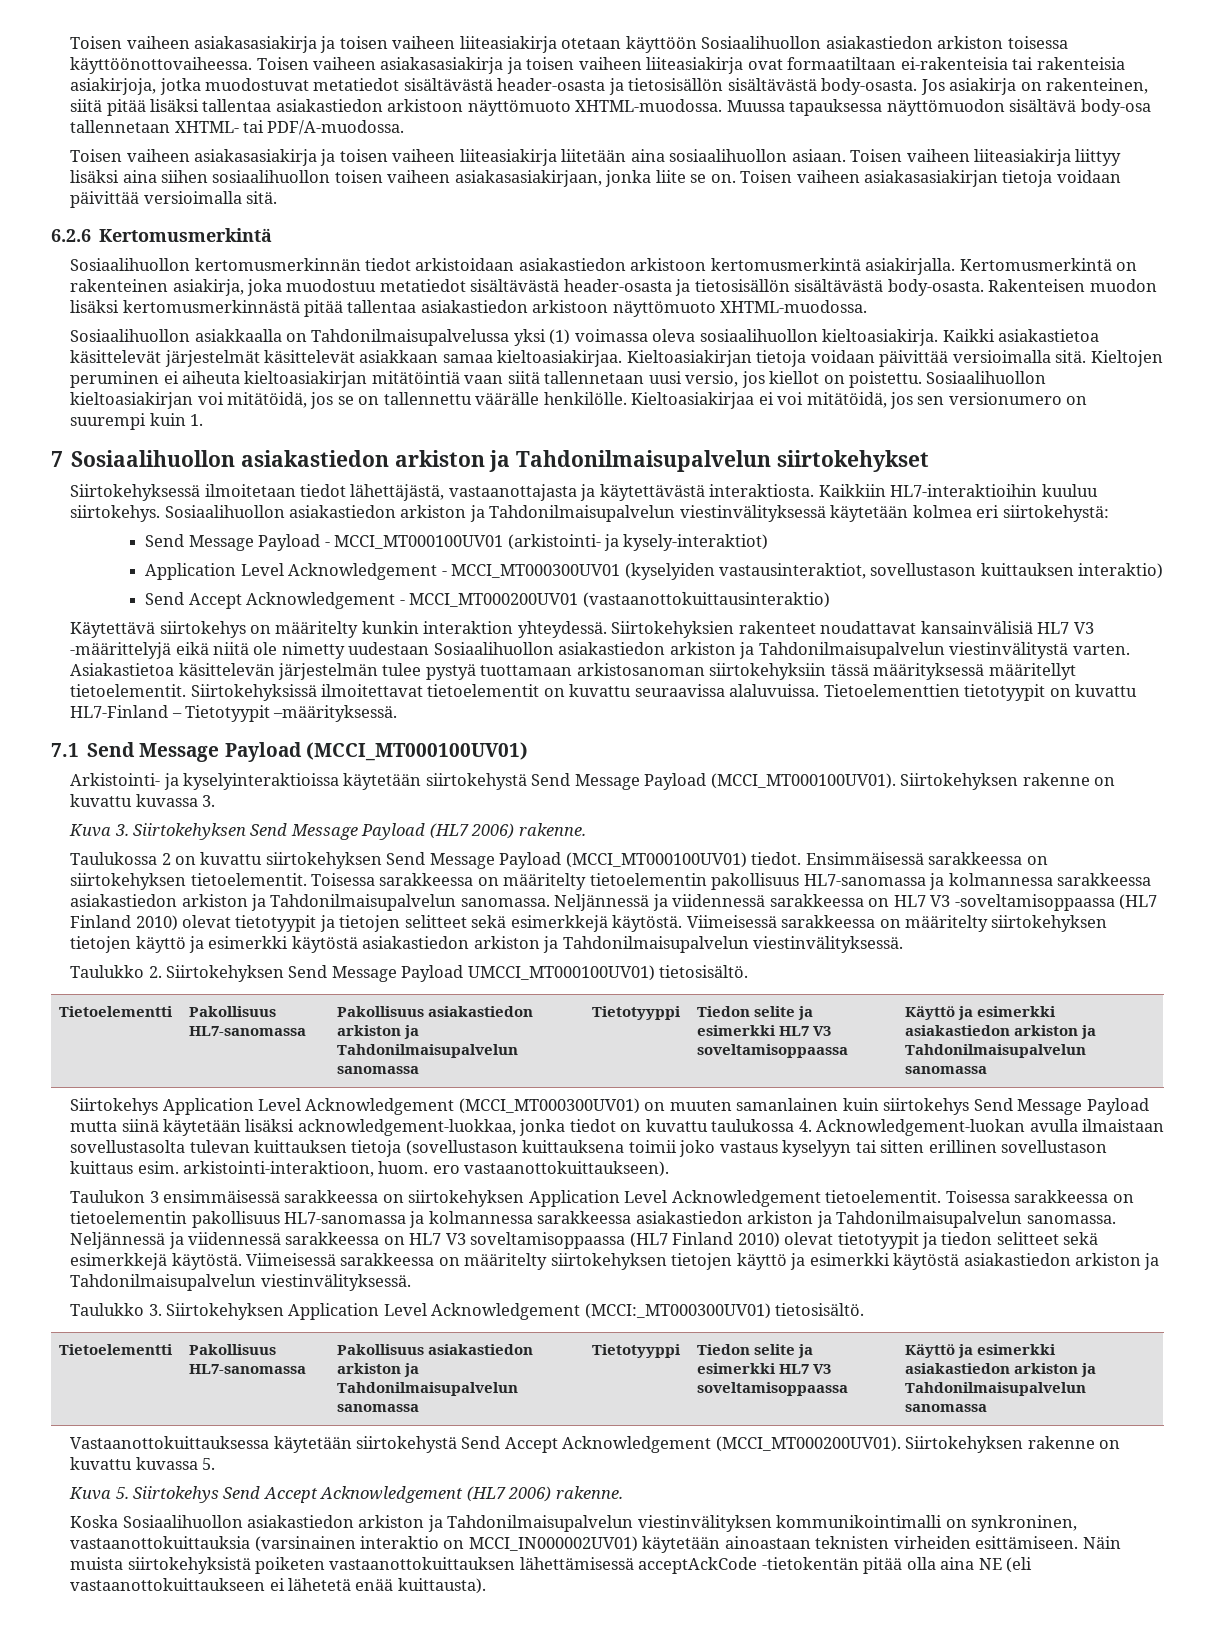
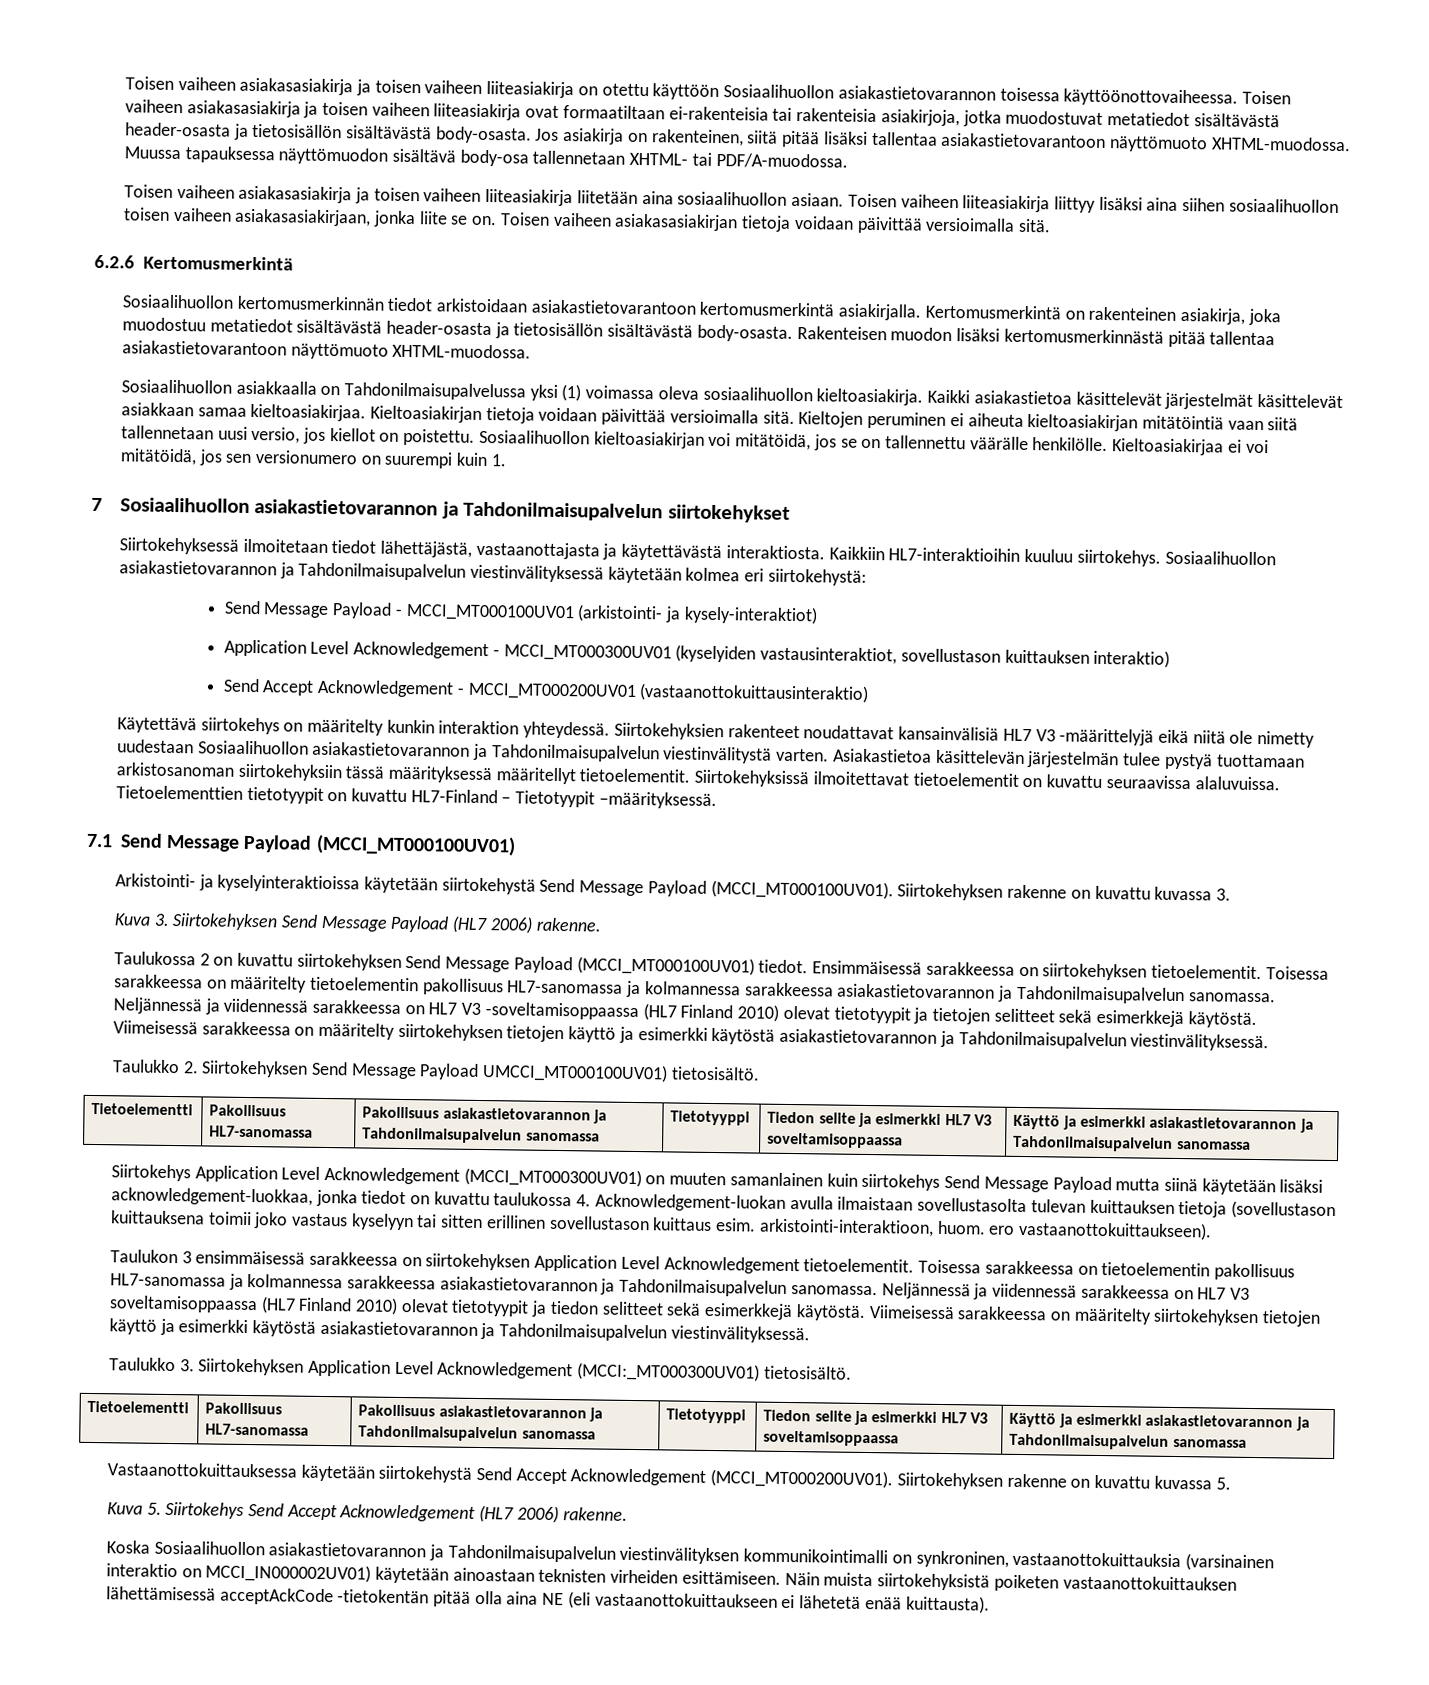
- Toisen vaiheen asiakasasiakirja ja toisen vaiheen liiteasiakirja otetaan käyttöön Sosiaalihuollon asiakastiedon arkiston toisessa käyttöönottovaiheessa.
+ Toisen vaiheen asiakasasiakirja ja toisen vaiheen liiteasiakirja on otettu käyttöön Sosiaalihuollon asiakastietovarannon toisessa käyttöönottovaiheessa.
- Jos asiakirja on rakenteinen, siitä pitää lisäksi tallentaa asiakastiedon arkistoon näyttömuoto XHTML-muodossa.
+ Jos asiakirja on rakenteinen, siitä pitää lisäksi tallentaa asiakastietovarantoon näyttömuoto XHTML-muodossa.
- Sosiaalihuollon kertomusmerkinnän tiedot arkistoidaan asiakastiedon arkistoon kertomusmerkintä asiakirjalla.
+ Sosiaalihuollon kertomusmerkinnän tiedot arkistoidaan asiakastietovarantoon kertomusmerkintä asiakirjalla.
- Rakenteisen muodon lisäksi kertomusmerkinnästä pitää tallentaa asiakastiedon arkistoon näyttömuoto XHTML-muodossa.
+ Rakenteisen muodon lisäksi kertomusmerkinnästä pitää tallentaa asiakastietovarantoon näyttömuoto XHTML-muodossa.
- 7 Sosiaalihuollon asiakastiedon arkiston ja Tahdonilmaisupalvelun siirtokehykset
+ 7 Sosiaalihuollon asiakastietovarannon ja Tahdonilmaisupalvelun siirtokehykset
- Sosiaalihuollon asiakastiedon arkiston ja Tahdonilmaisupalvelun viestinvälityksessä käytetään kolmea eri siirtokehystä:
+ Sosiaalihuollon asiakastietovarannon ja Tahdonilmaisupalvelun viestinvälityksessä käytetään kolmea eri siirtokehystä:
- Siirtokehyksien rakenteet noudattavat kansainvälisiä HL7 V3 -määrittelyjä eikä niitä ole nimetty uudestaan Sosiaalihuollon asiakastiedon arkiston ja Tahdonilmaisupalvelun viestinvälitystä varten.
+ Siirtokehyksien rakenteet noudattavat kansainvälisiä HL7 V3 -määrittelyjä eikä niitä ole nimetty uudestaan Sosiaalihuollon asiakastietovarannon ja Tahdonilmaisupalvelun viestinvälitystä varten.
- Toisessa sarakkeessa on määritelty tietoelementin pakollisuus HL7-sanomassa ja kolmannessa sarakkeessa asiakastiedon arkiston ja Tahdonilmaisupalvelun sanomassa.
+ Toisessa sarakkeessa on määritelty tietoelementin pakollisuus HL7-sanomassa ja kolmannessa sarakkeessa asiakastietovarannon ja Tahdonilmaisupalvelun sanomassa.
- Neljännessä ja viidennessä sarakkeessa on HL7 V3 -soveltamisoppaassa (HL7 Finland 2010) olevat tietotyypit ja tietojen selitteet sekä esimerkkejä käytöstä. Viimeisessä sarakkeessa on määritelty siirtokehyksen tietojen käyttö ja esimerkki käytöstä asiakastiedon arkiston ja Tahdonilmaisupalvelun viestinvälityksessä.
+ Neljännessä ja viidennessä sarakkeessa on HL7 V3 -soveltamisoppaassa (HL7 Finland 2010) olevat tietotyypit ja tietojen selitteet sekä esimerkkejä käytöstä. Viimeisessä sarakkeessa on määritelty siirtokehyksen tietojen käyttö ja esimerkki käytöstä asiakastietovarannon ja Tahdonilmaisupalvelun viestinvälityksessä.
  Taulukko 2. Siirtokehyksen Send Message Payload UMCCI_MT000100UV01) tietosisältö.
- Tietoelementti | Pakollisuus HL7-sanomassa | Pakollisuus asiakastiedon arkiston ja Tahdonilmaisupalvelun sanomassa | Tietotyyppi | Tiedon selite ja esimerkki HL7 V3 soveltamisoppaassa | Käyttö ja esimerkki asiakastiedon arkiston ja Tahdonilmaisupalvelun sanomassa
+ Tietoelementti | Pakollisuus HL7-sanomassa | Pakollisuus asiakastietovarannon ja Tahdonilmaisupalvelun sanomassa | Tietotyyppi | Tiedon selite ja esimerkki HL7 V3 soveltamisoppaassa | Käyttö ja esimerkki asiakastietovarannon ja Tahdonilmaisupalvelun sanomassa
- Toisessa sarakkeessa on tietoelementin pakollisuus HL7-sanomassa ja kolmannessa sarakkeessa asiakastiedon arkiston ja Tahdonilmaisupalvelun sanomassa.
+ Toisessa sarakkeessa on tietoelementin pakollisuus HL7-sanomassa ja kolmannessa sarakkeessa asiakastietovarannon ja Tahdonilmaisupalvelun sanomassa.
- Neljännessä ja viidennessä sarakkeessa on HL7 V3 soveltamisoppaassa (HL7 Finland 2010) olevat tietotyypit ja tiedon selitteet sekä esimerkkejä käytöstä. Viimeisessä sarakkeessa on määritelty siirtokehyksen tietojen käyttö ja esimerkki käytöstä asiakastiedon arkiston ja Tahdonilmaisupalvelun viestinvälityksessä.
+ Neljännessä ja viidennessä sarakkeessa on HL7 V3 soveltamisoppaassa (HL7 Finland 2010) olevat tietotyypit ja tiedon selitteet sekä esimerkkejä käytöstä. Viimeisessä sarakkeessa on määritelty siirtokehyksen tietojen käyttö ja esimerkki käytöstä asiakastietovarannon ja Tahdonilmaisupalvelun viestinvälityksessä.
  Taulukko 3. Siirtokehyksen Application Level Acknowledgement (MCCI:_MT000300UV01) tietosisältö.
- Tietoelementti | Pakollisuus HL7-sanomassa | Pakollisuus asiakastiedon arkiston ja Tahdonilmaisupalvelun sanomassa | Tietotyyppi | Tiedon selite ja esimerkki HL7 V3 soveltamisoppaassa | Käyttö ja esimerkki asiakastiedon arkiston ja Tahdonilmaisupalvelun sanomassa
+ Tietoelementti | Pakollisuus HL7-sanomassa | Pakollisuus asiakastietovarannon ja Tahdonilmaisupalvelun sanomassa | Tietotyyppi | Tiedon selite ja esimerkki HL7 V3 soveltamisoppaassa | Käyttö ja esimerkki asiakastietovarannon ja Tahdonilmaisupalvelun sanomassa
- Koska Sosiaalihuollon asiakastiedon arkiston ja Tahdonilmaisupalvelun viestinvälityksen kommunikointimalli on synkroninen, vastaanottokuittauksia (varsinainen interaktio on MCCI_IN000002UV01) käytetään ainoastaan teknisten virheiden esittämiseen.
+ Koska Sosiaalihuollon asiakastietovarannon ja Tahdonilmaisupalvelun viestinvälityksen kommunikointimalli on synkroninen, vastaanottokuittauksia (varsinainen interaktio on MCCI_IN000002UV01) käytetään ainoastaan teknisten virheiden esittämiseen.

